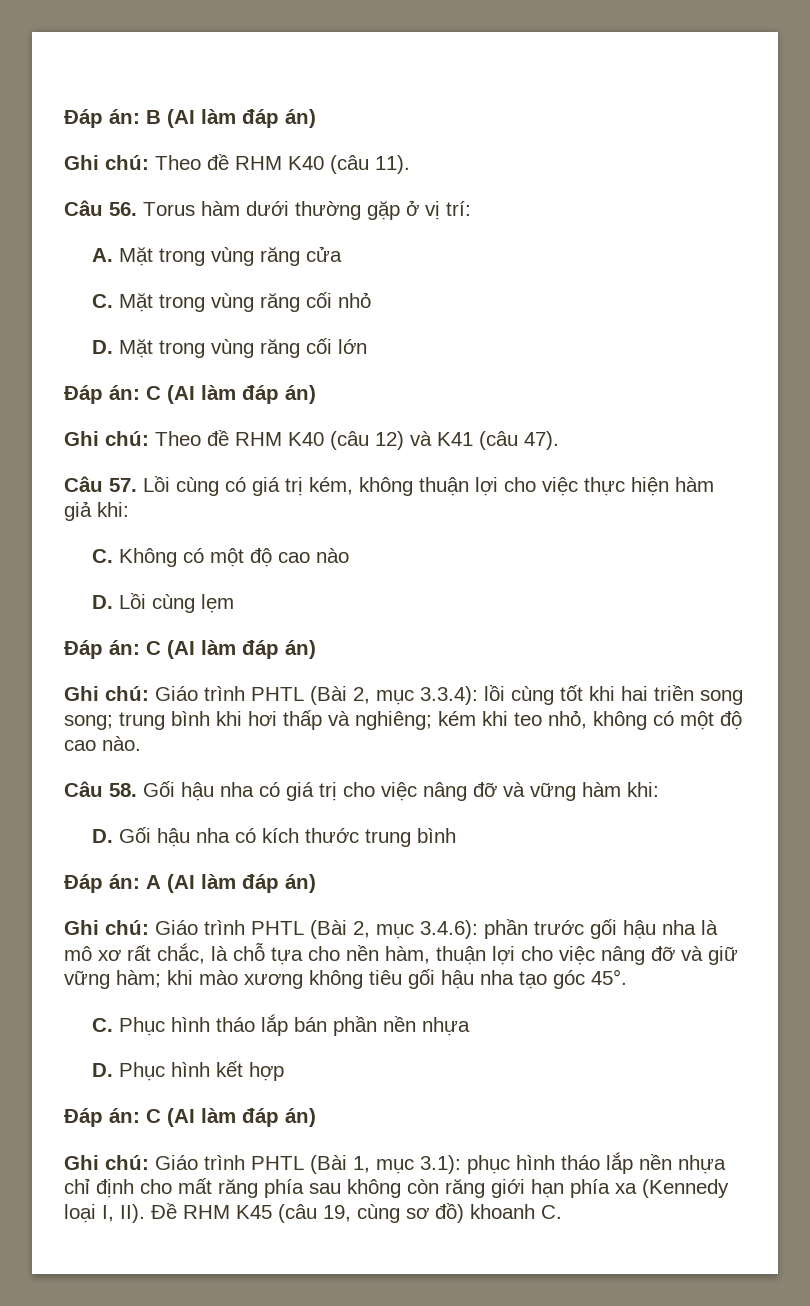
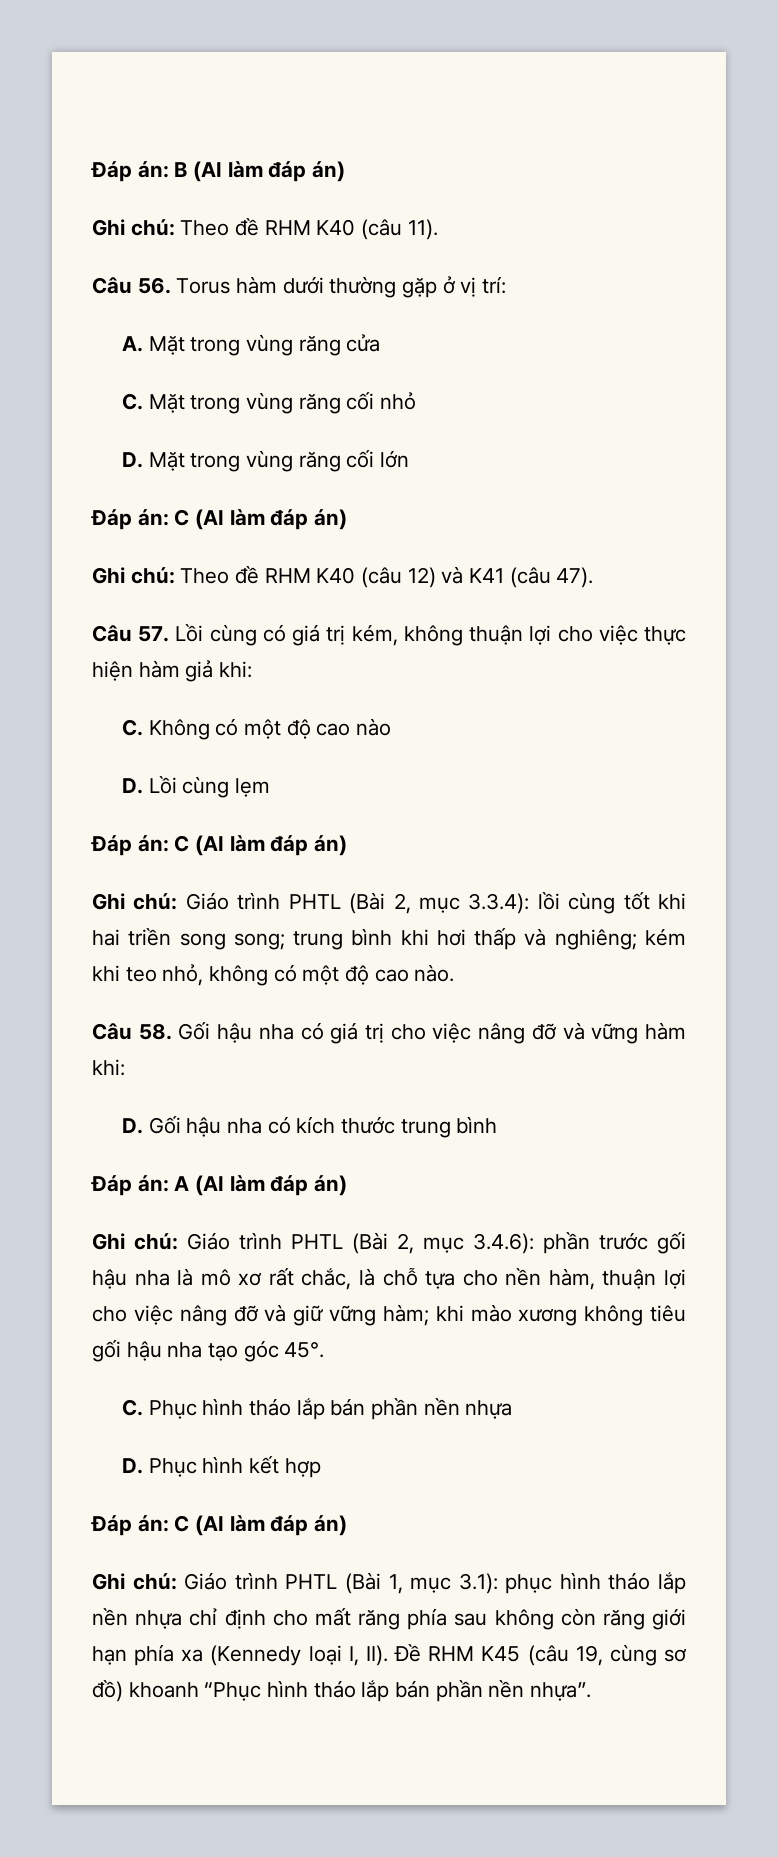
- Ghi chú: Giáo trình PHTL (Bài 1, mục 3.1): phục hình tháo lắp nền nhựa chỉ định cho mất răng phía sau không còn răng giới hạn phía xa (Kennedy loại I, II). Đề RHM K45 (câu 19, cùng sơ đồ) khoanh C.
+ Ghi chú: Giáo trình PHTL (Bài 1, mục 3.1): phục hình tháo lắp nền nhựa chỉ định cho mất răng phía sau không còn răng giới hạn phía xa (Kennedy loại I, II). Đề RHM K45 (câu 19, cùng sơ đồ) khoanh “Phục hình tháo lắp bán phần nền nhựa”.

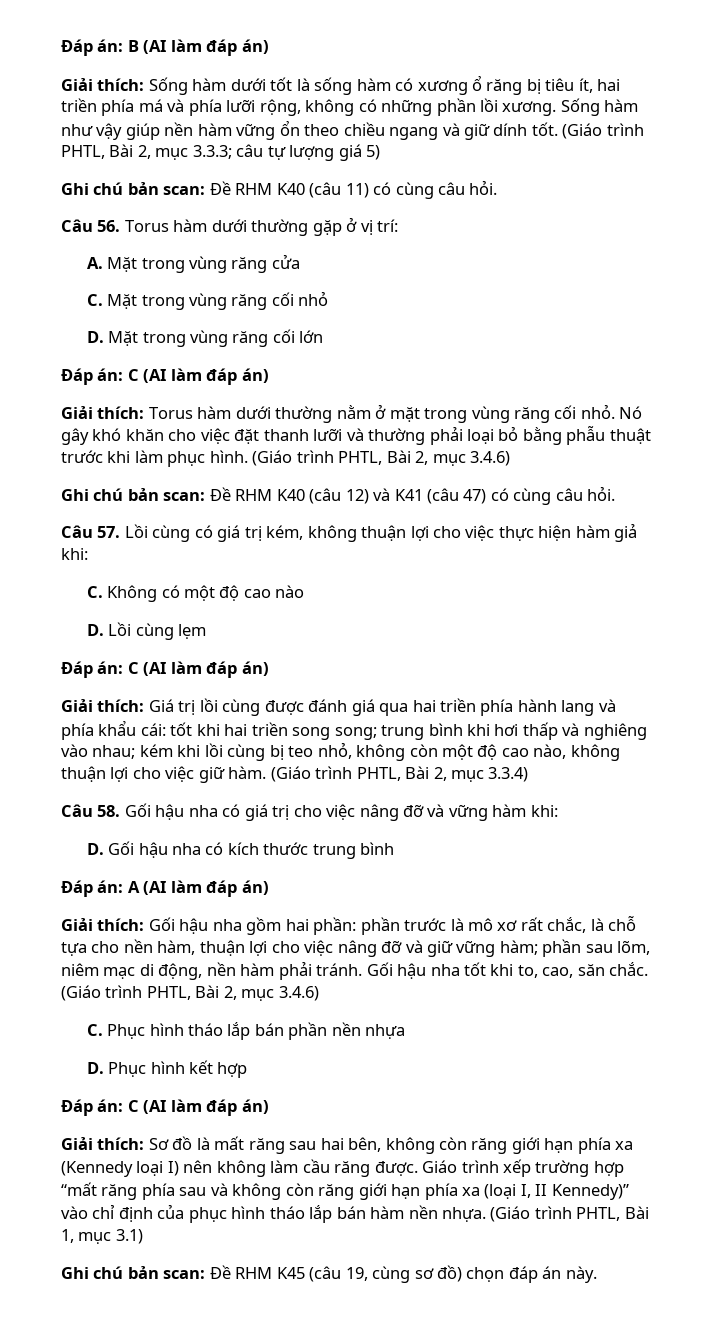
- Ghi chú: Theo đề RHM K40 (câu 11).
+ Giải thích: Sống hàm dưới tốt là sống hàm có xương ổ răng bị tiêu ít, hai triền phía má và phía lưỡi rộng, không có những phần lồi xương. Sống hàm như vậy giúp nền hàm vững ổn theo chiều ngang và giữ dính tốt. (Giáo trình PHTL, Bài 2, mục 3.3.3; câu tự lượng giá 5)
+ Ghi chú bản scan: Đề RHM K40 (câu 11) có cùng câu hỏi.
- Ghi chú: Theo đề RHM K40 (câu 12) và K41 (câu 47).
+ Giải thích: Torus hàm dưới thường nằm ở mặt trong vùng răng cối nhỏ. Nó gây khó khăn cho việc đặt thanh lưỡi và thường phải loại bỏ bằng phẫu thuật trước khi làm phục hình. (Giáo trình PHTL, Bài 2, mục 3.4.6)
+ Ghi chú bản scan: Đề RHM K40 (câu 12) và K41 (câu 47) có cùng câu hỏi.
- Ghi chú: Giáo trình PHTL (Bài 2, mục 3.3.4): lồi cùng tốt khi hai triền song song; trung bình khi hơi thấp và nghiêng; kém khi teo nhỏ, không có một độ cao nào.
+ Giải thích: Giá trị lồi cùng được đánh giá qua hai triền phía hành lang và phía khẩu cái: tốt khi hai triền song song; trung bình khi hơi thấp và nghiêng vào nhau; kém khi lồi cùng bị teo nhỏ, không còn một độ cao nào, không thuận lợi cho việc giữ hàm. (Giáo trình PHTL, Bài 2, mục 3.3.4)
- Ghi chú: Giáo trình PHTL (Bài 2, mục 3.4.6): phần trước gối hậu nha là mô xơ rất chắc, là chỗ tựa cho nền hàm, thuận lợi cho việc nâng đỡ và giữ vững hàm; khi mào xương không tiêu gối hậu nha tạo góc 45°.
+ Giải thích: Gối hậu nha gồm hai phần: phần trước là mô xơ rất chắc, là chỗ tựa cho nền hàm, thuận lợi cho việc nâng đỡ và giữ vững hàm; phần sau lõm, niêm mạc di động, nền hàm phải tránh. Gối hậu nha tốt khi to, cao, săn chắc. (Giáo trình PHTL, Bài 2, mục 3.4.6)
- Ghi chú: Giáo trình PHTL (Bài 1, mục 3.1): phục hình tháo lắp nền nhựa chỉ định cho mất răng phía sau không còn răng giới hạn phía xa (Kennedy loại I, II). Đề RHM K45 (câu 19, cùng sơ đồ) khoanh “Phục hình tháo lắp bán phần nền nhựa”.
+ Giải thích: Sơ đồ là mất răng sau hai bên, không còn răng giới hạn phía xa (Kennedy loại I) nên không làm cầu răng được. Giáo trình xếp trường hợp “mất răng phía sau và không còn răng giới hạn phía xa (loại I, II Kennedy)” vào chỉ định của phục hình tháo lắp bán hàm nền nhựa. (Giáo trình PHTL, Bài 1, mục 3.1)
+ Ghi chú bản scan: Đề RHM K45 (câu 19, cùng sơ đồ) chọn đáp án này.

